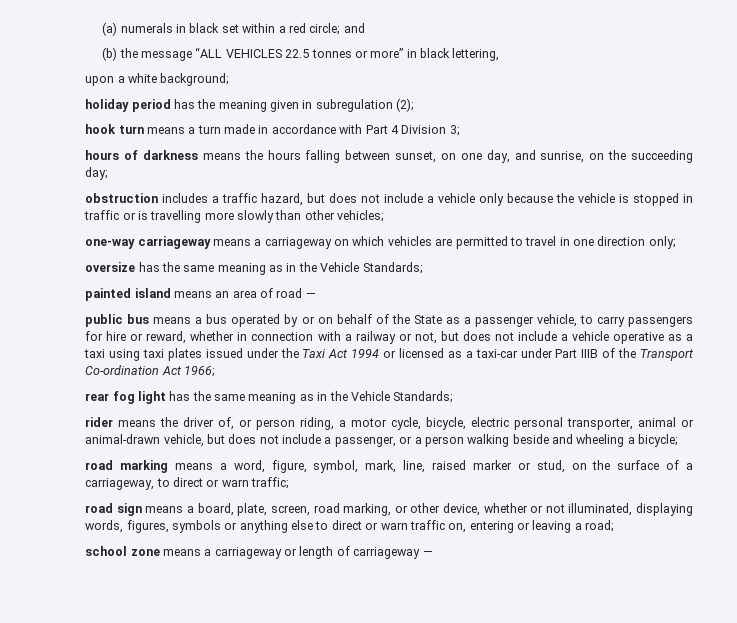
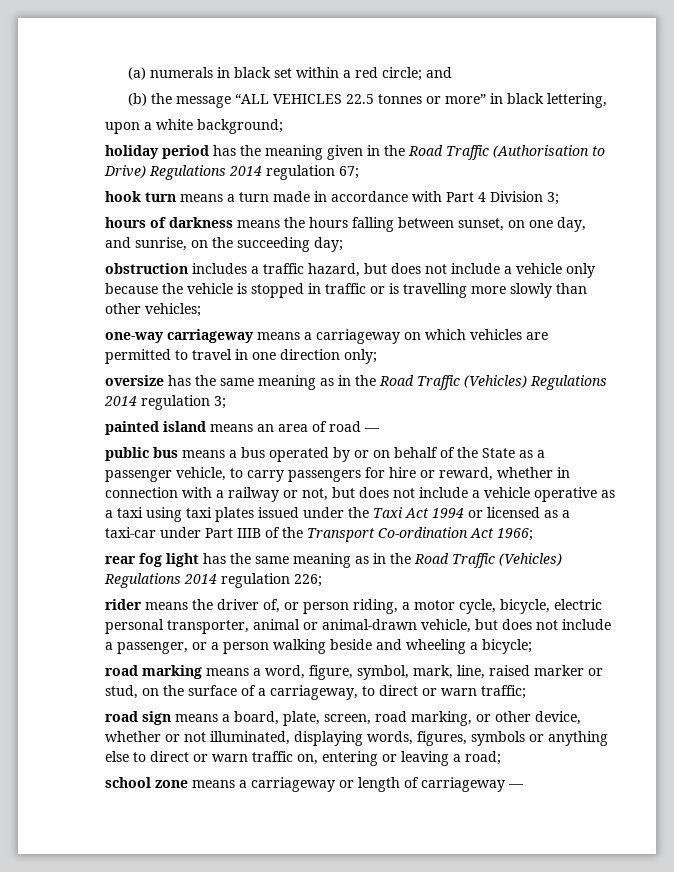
- holiday period has the meaning given in subregulation (2);
+ holiday period has the meaning given in the Road Traffic (Authorisation to Drive) Regulations 2014 regulation 67;
- oversize has the same meaning as in the Vehicle Standards;
+ oversize has the same meaning as in the Road Traffic (Vehicles) Regulations 2014 regulation 3;
- rear fog light has the same meaning as in the Vehicle Standards;
+ rear fog light has the same meaning as in the Road Traffic (Vehicles) Regulations 2014 regulation 226;

